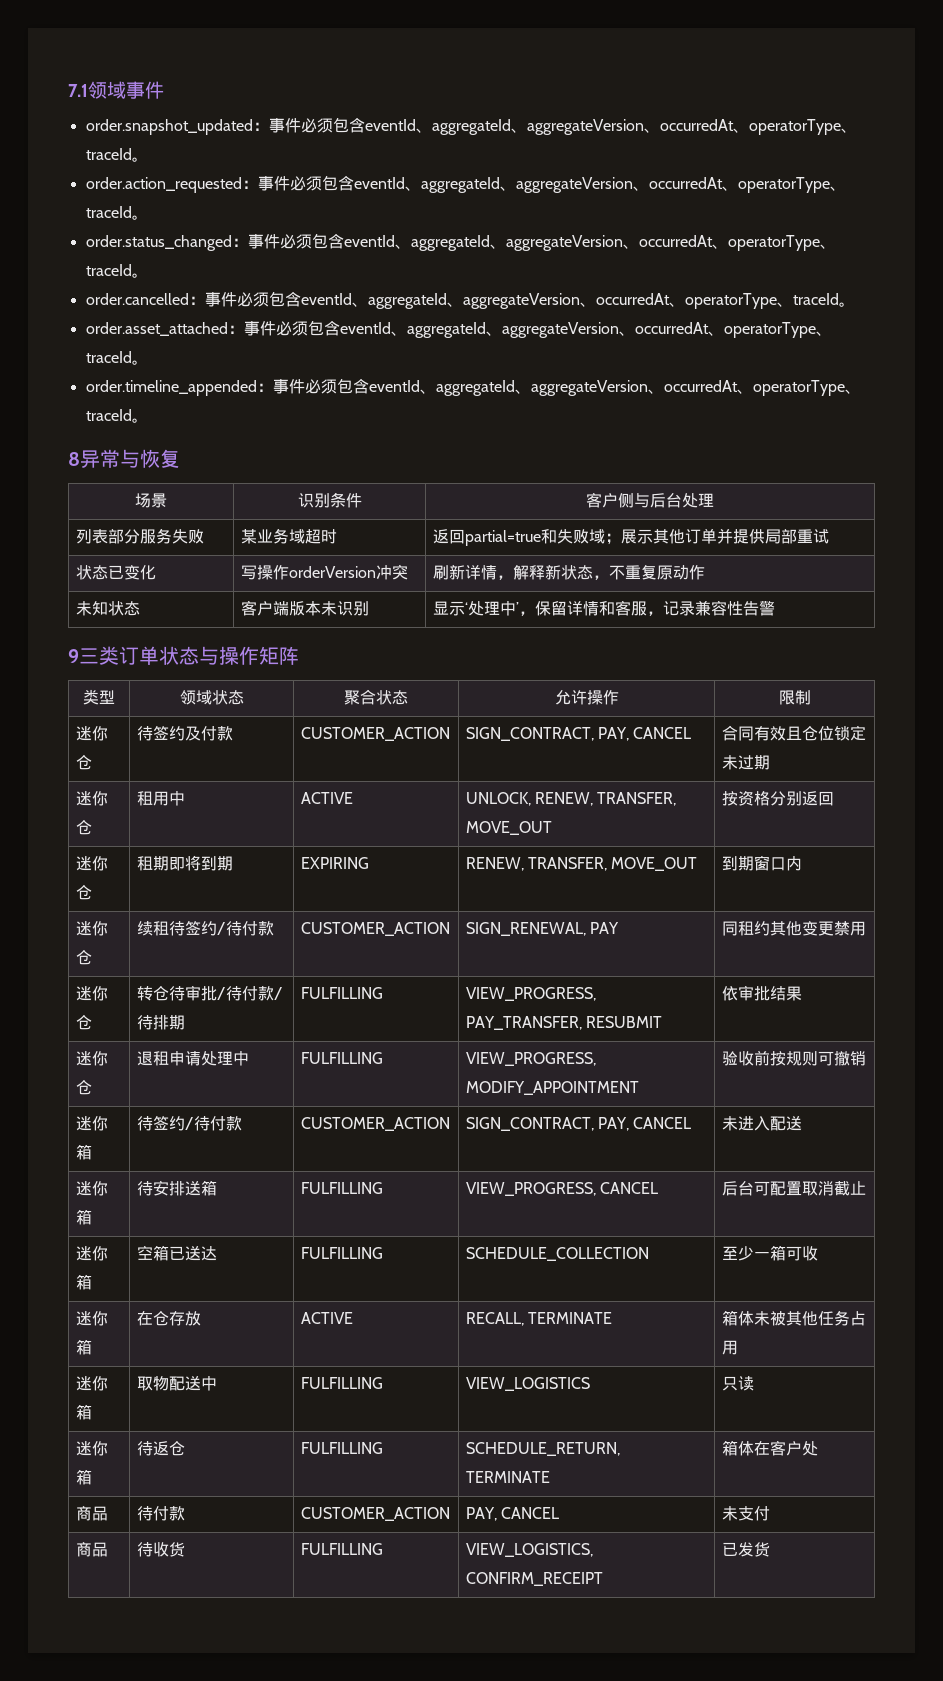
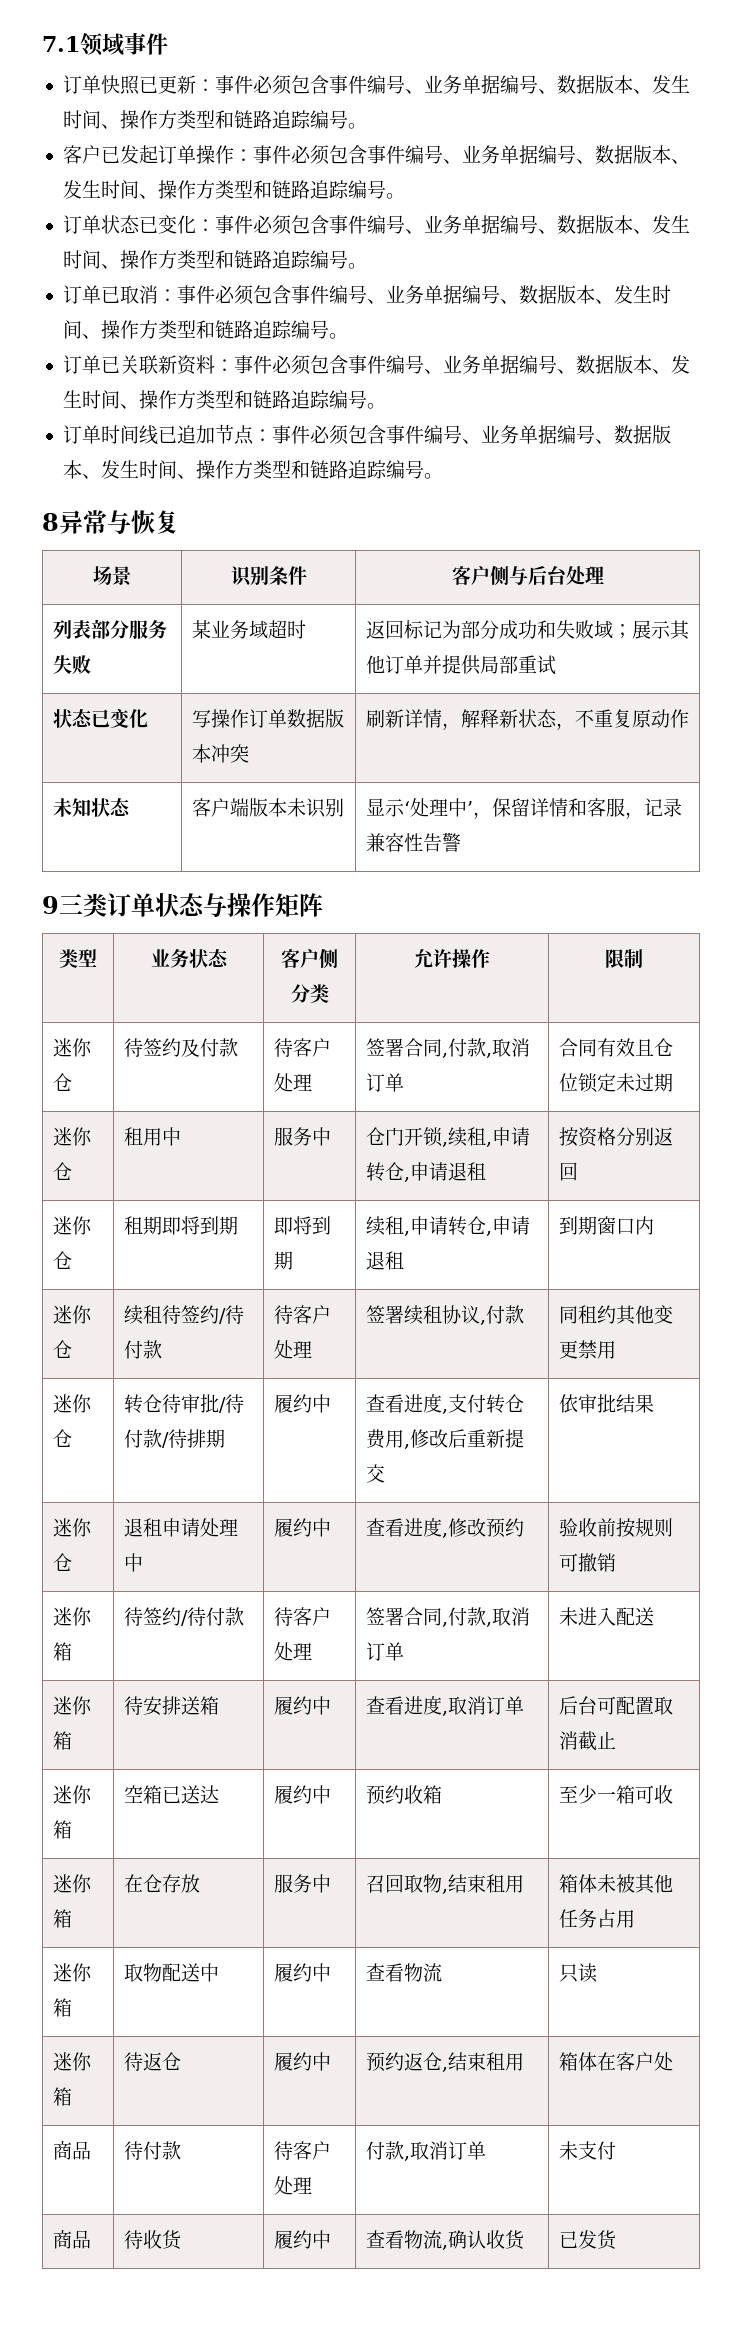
- order.snapshot_updated：事件必须包含eventId、aggregateId、aggregateVersion、occurredAt、operatorType、traceId。
- order.action_requested：事件必须包含eventId、aggregateId、aggregateVersion、occurredAt、operatorType、traceId。
- order.status_changed：事件必须包含eventId、aggregateId、aggregateVersion、occurredAt、operatorType、traceId。
- order.cancelled：事件必须包含eventId、aggregateId、aggregateVersion、occurredAt、operatorType、traceId。
- order.asset_attached：事件必须包含eventId、aggregateId、aggregateVersion、occurredAt、operatorType、traceId。
- order.timeline_appended：事件必须包含eventId、aggregateId、aggregateVersion、occurredAt、operatorType、traceId。
+ 订单快照已更新：事件必须包含事件编号、业务单据编号、数据版本、发生时间、操作方类型和链路追踪编号。
+ 客户已发起订单操作：事件必须包含事件编号、业务单据编号、数据版本、发生时间、操作方类型和链路追踪编号。
+ 订单状态已变化：事件必须包含事件编号、业务单据编号、数据版本、发生时间、操作方类型和链路追踪编号。
+ 订单已取消：事件必须包含事件编号、业务单据编号、数据版本、发生时间、操作方类型和链路追踪编号。
+ 订单已关联新资料：事件必须包含事件编号、业务单据编号、数据版本、发生时间、操作方类型和链路追踪编号。
+ 订单时间线已追加节点：事件必须包含事件编号、业务单据编号、数据版本、发生时间、操作方类型和链路追踪编号。
- 列表部分服务失败 | 某业务域超时 | 返回partial=true和失败域；展示其他订单并提供局部重试
+ 列表部分服务失败 | 某业务域超时 | 返回标记为部分成功和失败域；展示其他订单并提供局部重试
- 状态已变化 | 写操作orderVersion冲突 | 刷新详情，解释新状态，不重复原动作
+ 状态已变化 | 写操作订单数据版本冲突 | 刷新详情，解释新状态，不重复原动作
- 类型 | 领域状态 | 聚合状态 | 允许操作 | 限制
+ 类型 | 业务状态 | 客户侧分类 | 允许操作 | 限制
- 迷你仓 | 待签约及付款 | CUSTOMER_ACTION | SIGN_CONTRACT, PAY, CANCEL | 合同有效且仓位锁定未过期
+ 迷你仓 | 待签约及付款 | 待客户处理 | 签署合同,付款,取消订单 | 合同有效且仓位锁定未过期
- 迷你仓 | 租用中 | ACTIVE | UNLOCK, RENEW, TRANSFER, MOVE_OUT | 按资格分别返回
+ 迷你仓 | 租用中 | 服务中 | 仓门开锁,续租,申请转仓,申请退租 | 按资格分别返回
- 迷你仓 | 租期即将到期 | EXPIRING | RENEW, TRANSFER, MOVE_OUT | 到期窗口内
+ 迷你仓 | 租期即将到期 | 即将到期 | 续租,申请转仓,申请退租 | 到期窗口内
- 迷你仓 | 续租待签约/待付款 | CUSTOMER_ACTION | SIGN_RENEWAL, PAY | 同租约其他变更禁用
+ 迷你仓 | 续租待签约/待付款 | 待客户处理 | 签署续租协议,付款 | 同租约其他变更禁用
- 迷你仓 | 转仓待审批/待付款/待排期 | FULFILLING | VIEW_PROGRESS, PAY_TRANSFER, RESUBMIT | 依审批结果
+ 迷你仓 | 转仓待审批/待付款/待排期 | 履约中 | 查看进度,支付转仓费用,修改后重新提交 | 依审批结果
- 迷你仓 | 退租申请处理中 | FULFILLING | VIEW_PROGRESS, MODIFY_APPOINTMENT | 验收前按规则可撤销
+ 迷你仓 | 退租申请处理中 | 履约中 | 查看进度,修改预约 | 验收前按规则可撤销
- 迷你箱 | 待签约/待付款 | CUSTOMER_ACTION | SIGN_CONTRACT, PAY, CANCEL | 未进入配送
+ 迷你箱 | 待签约/待付款 | 待客户处理 | 签署合同,付款,取消订单 | 未进入配送
- 迷你箱 | 待安排送箱 | FULFILLING | VIEW_PROGRESS, CANCEL | 后台可配置取消截止
+ 迷你箱 | 待安排送箱 | 履约中 | 查看进度,取消订单 | 后台可配置取消截止
- 迷你箱 | 空箱已送达 | FULFILLING | SCHEDULE_COLLECTION | 至少一箱可收
+ 迷你箱 | 空箱已送达 | 履约中 | 预约收箱 | 至少一箱可收
- 迷你箱 | 在仓存放 | ACTIVE | RECALL, TERMINATE | 箱体未被其他任务占用
+ 迷你箱 | 在仓存放 | 服务中 | 召回取物,结束租用 | 箱体未被其他任务占用
- 迷你箱 | 取物配送中 | FULFILLING | VIEW_LOGISTICS | 只读
+ 迷你箱 | 取物配送中 | 履约中 | 查看物流 | 只读
- 迷你箱 | 待返仓 | FULFILLING | SCHEDULE_RETURN, TERMINATE | 箱体在客户处
+ 迷你箱 | 待返仓 | 履约中 | 预约返仓,结束租用 | 箱体在客户处
- 商品 | 待付款 | CUSTOMER_ACTION | PAY, CANCEL | 未支付
- 商品 | 待收货 | FULFILLING | VIEW_LOGISTICS, CONFIRM_RECEIPT | 已发货
+ 商品 | 待付款 | 待客户处理 | 付款,取消订单 | 未支付
+ 商品 | 待收货 | 履约中 | 查看物流,确认收货 | 已发货

